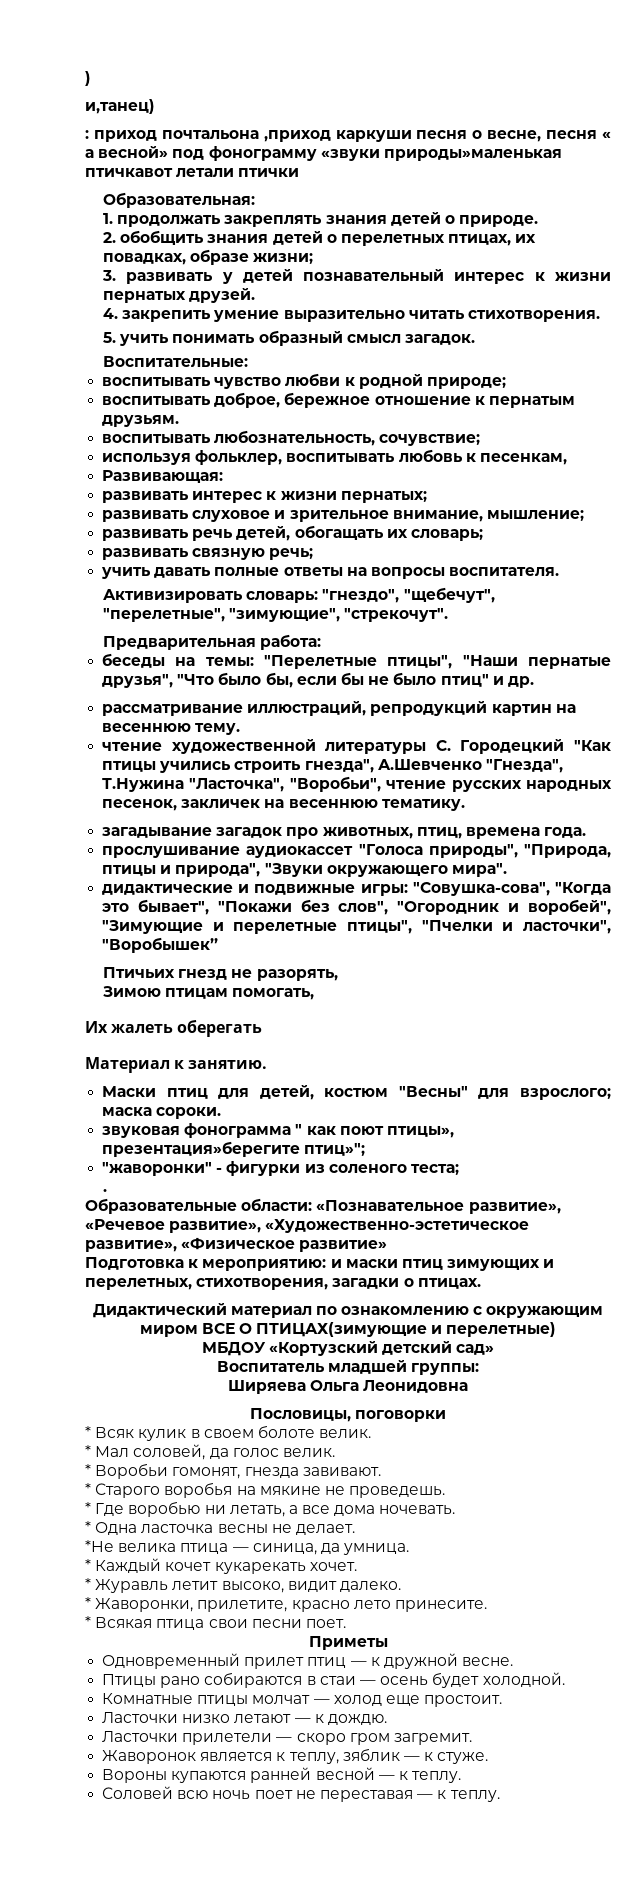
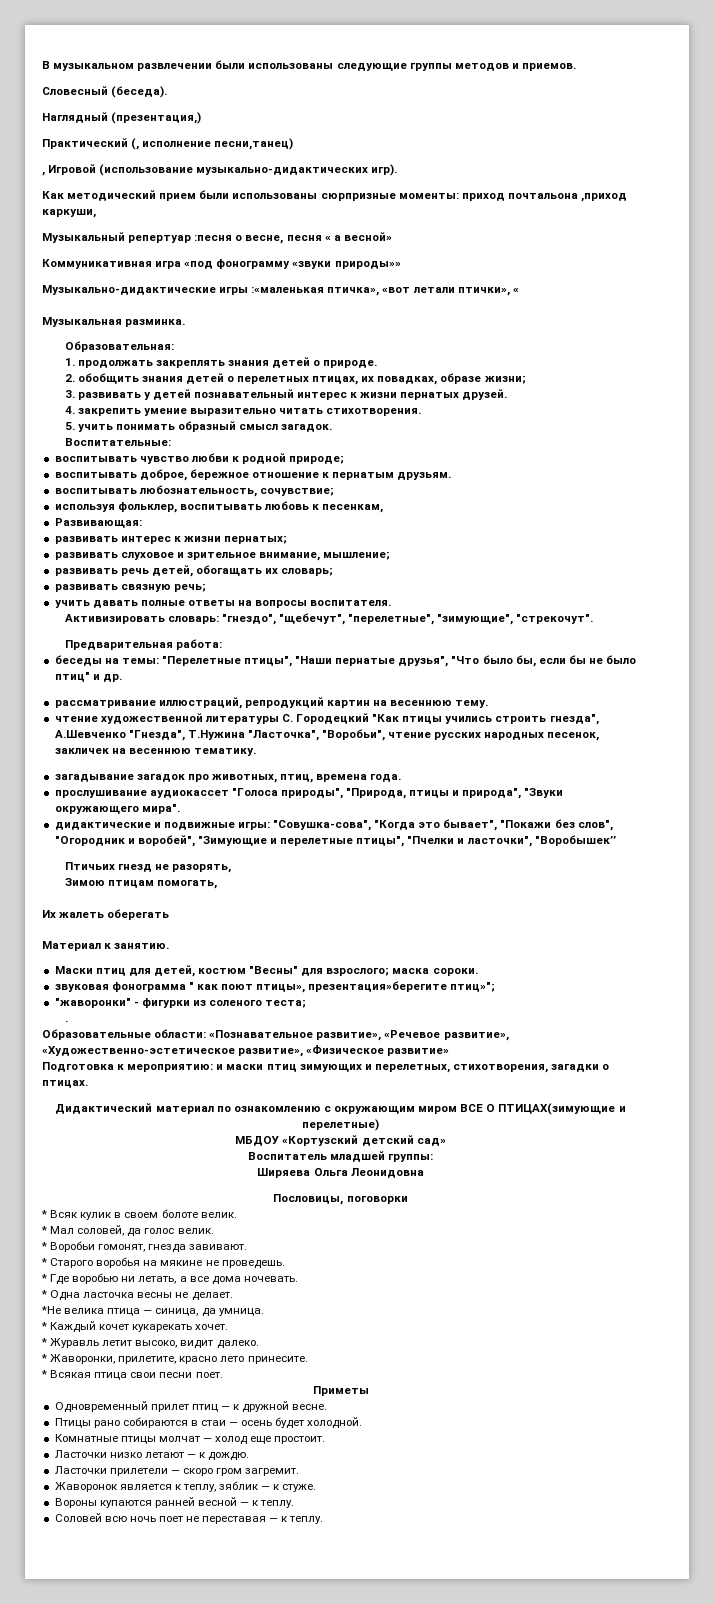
- )
- и,танец)
- : приход почтальона ,приход каркуши песня о весне, песня « а весной» под фонограмму «звуки природы»маленькая птичкавот летали птички
+ В музыкальном развлечении были использованы следующие группы методов и приемов.
+ Словесный (беседа).
+ Наглядный (презентация,)
+ Практический (, исполнение песни,танец)
+ , Игровой (использование музыкально-дидактических игр).
+ Как методический прием были использованы сюрпризные моменты: приход почтальона ,приход каркуши,
+ Музыкальный репертуар :песня о весне, песня « а весной»
+ Коммуникативная игра «под фонограмму «звуки природы»»
+ Музыкально-дидактические игры :«маленькая птичка», «вот летали птички», «
+ Музыкальная разминка.

